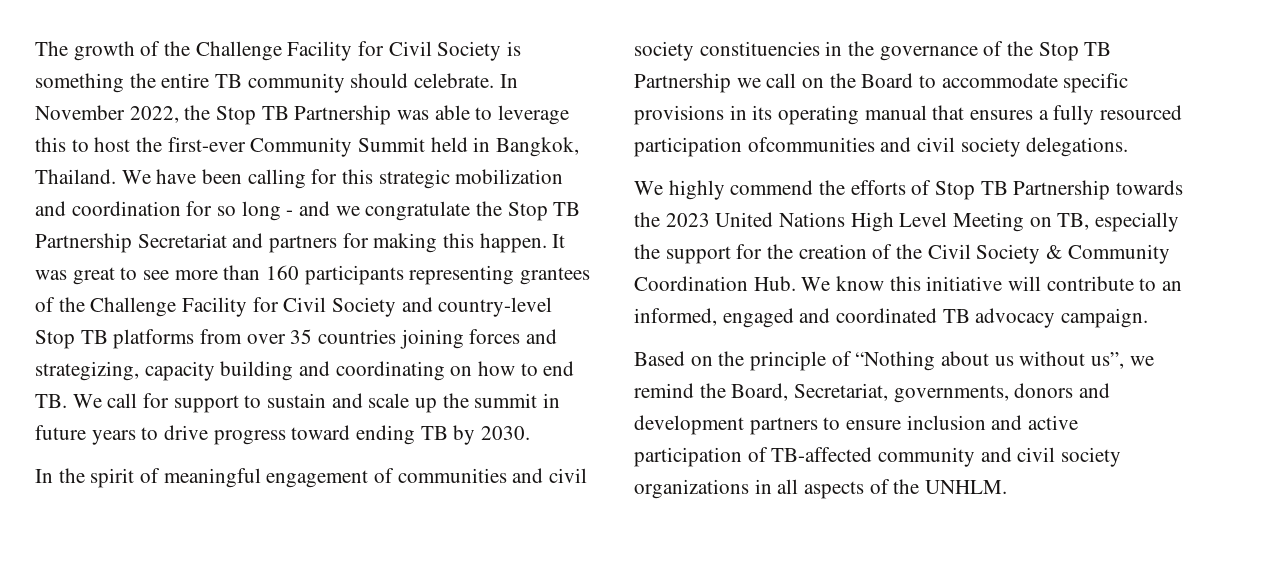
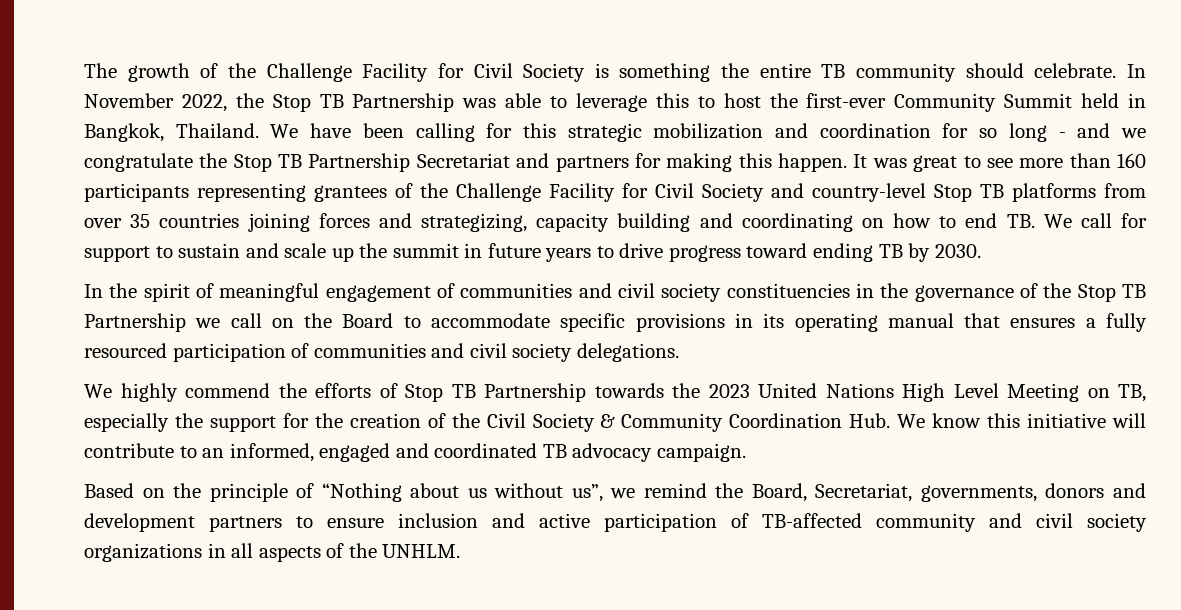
- In the spirit of meaningful engagement of communities and civil society constituencies in the governance of the Stop TB Partnership we call on the Board to accommodate specific provisions in its operating manual that ensures a fully resourced participation ofcommunities and civil society delegations.
+ In the spirit of meaningful engagement of communities and civil society constituencies in the governance of the Stop TB Partnership we call on the Board to accommodate specific provisions in its operating manual that ensures a fully resourced participation of communities and civil society delegations.

